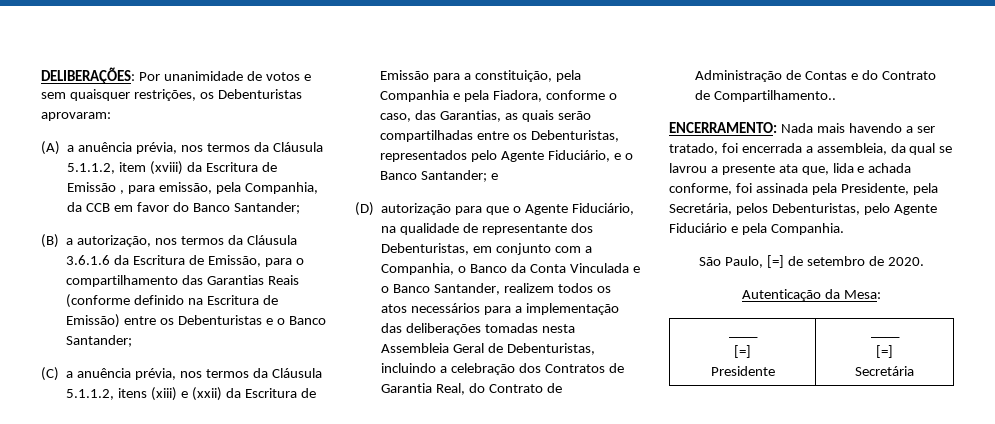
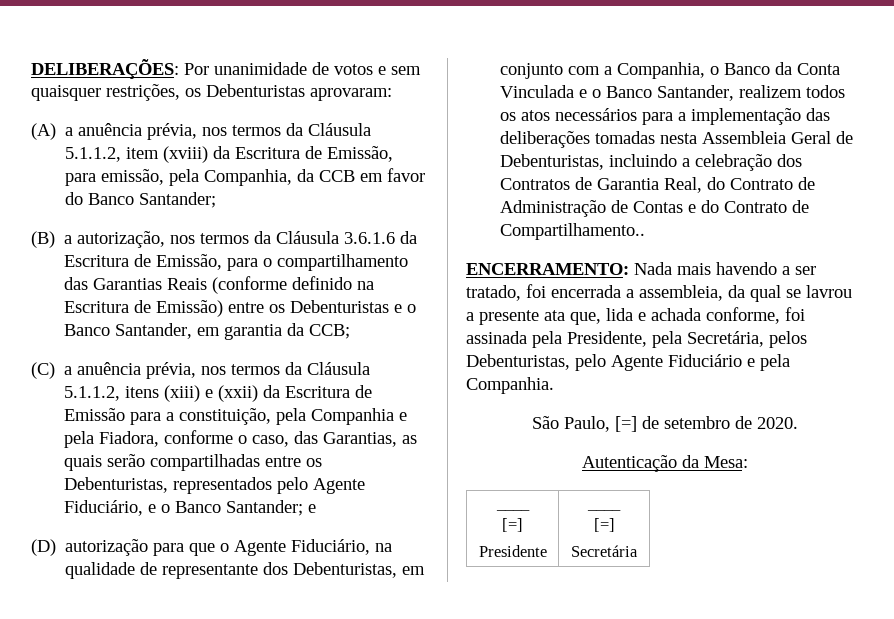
- (A) a anuência prévia, nos termos da Cláusula 5.1.1.2, item (xviii) da Escritura de Emissão , para emissão, pela Companhia, da CCB em favor do Banco Santander;
+ (A) a anuência prévia, nos termos da Cláusula 5.1.1.2, item (xviii) da Escritura de Emissão, para emissão, pela Companhia, da CCB em favor do Banco Santander;
- (B) a autorização, nos termos da Cláusula 3.6.1.6 da Escritura de Emissão, para o compartilhamento das Garantias Reais (conforme definido na Escritura de Emissão) entre os Debenturistas e o Banco Santander;
+ (B) a autorização, nos termos da Cláusula 3.6.1.6 da Escritura de Emissão, para o compartilhamento das Garantias Reais (conforme definido na Escritura de Emissão) entre os Debenturistas e o Banco Santander, em garantia da CCB;

